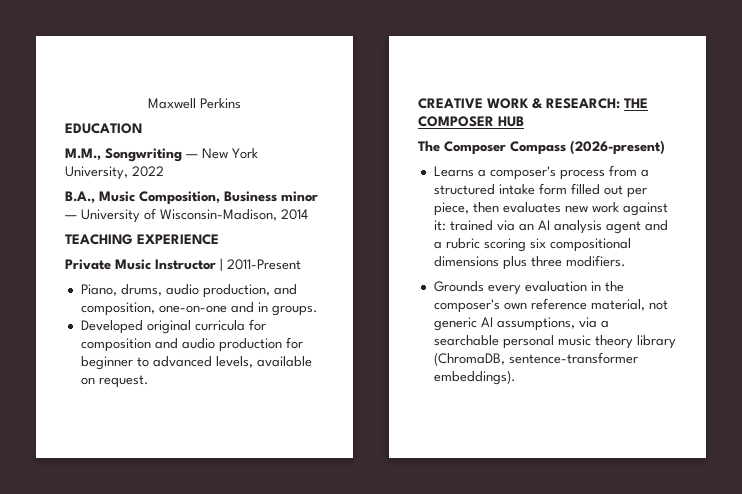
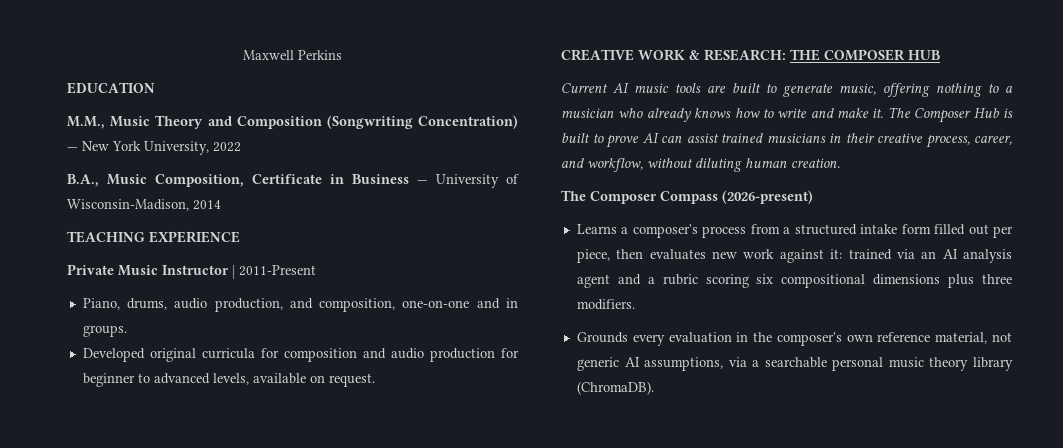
- M.M., Songwriting — New York University, 2022
+ M.M., Music Theory and Composition (Songwriting Concentration) — New York University, 2022
- B.A., Music Composition, Business minor — University of Wisconsin-Madison, 2014
+ B.A., Music Composition, Certificate in Business — University of Wisconsin-Madison, 2014
+ Current AI music tools are built to generate music, offering nothing to a musician who already knows how to write and make it. The Composer Hub is built to prove AI can assist trained musicians in their creative process, career, and workflow, without diluting human creation.
- Grounds every evaluation in the composer's own reference material, not generic AI assumptions, via a searchable personal music theory library (ChromaDB, sentence-transformer embeddings).
+ Grounds every evaluation in the composer's own reference material, not generic AI assumptions, via a searchable personal music theory library (ChromaDB).

